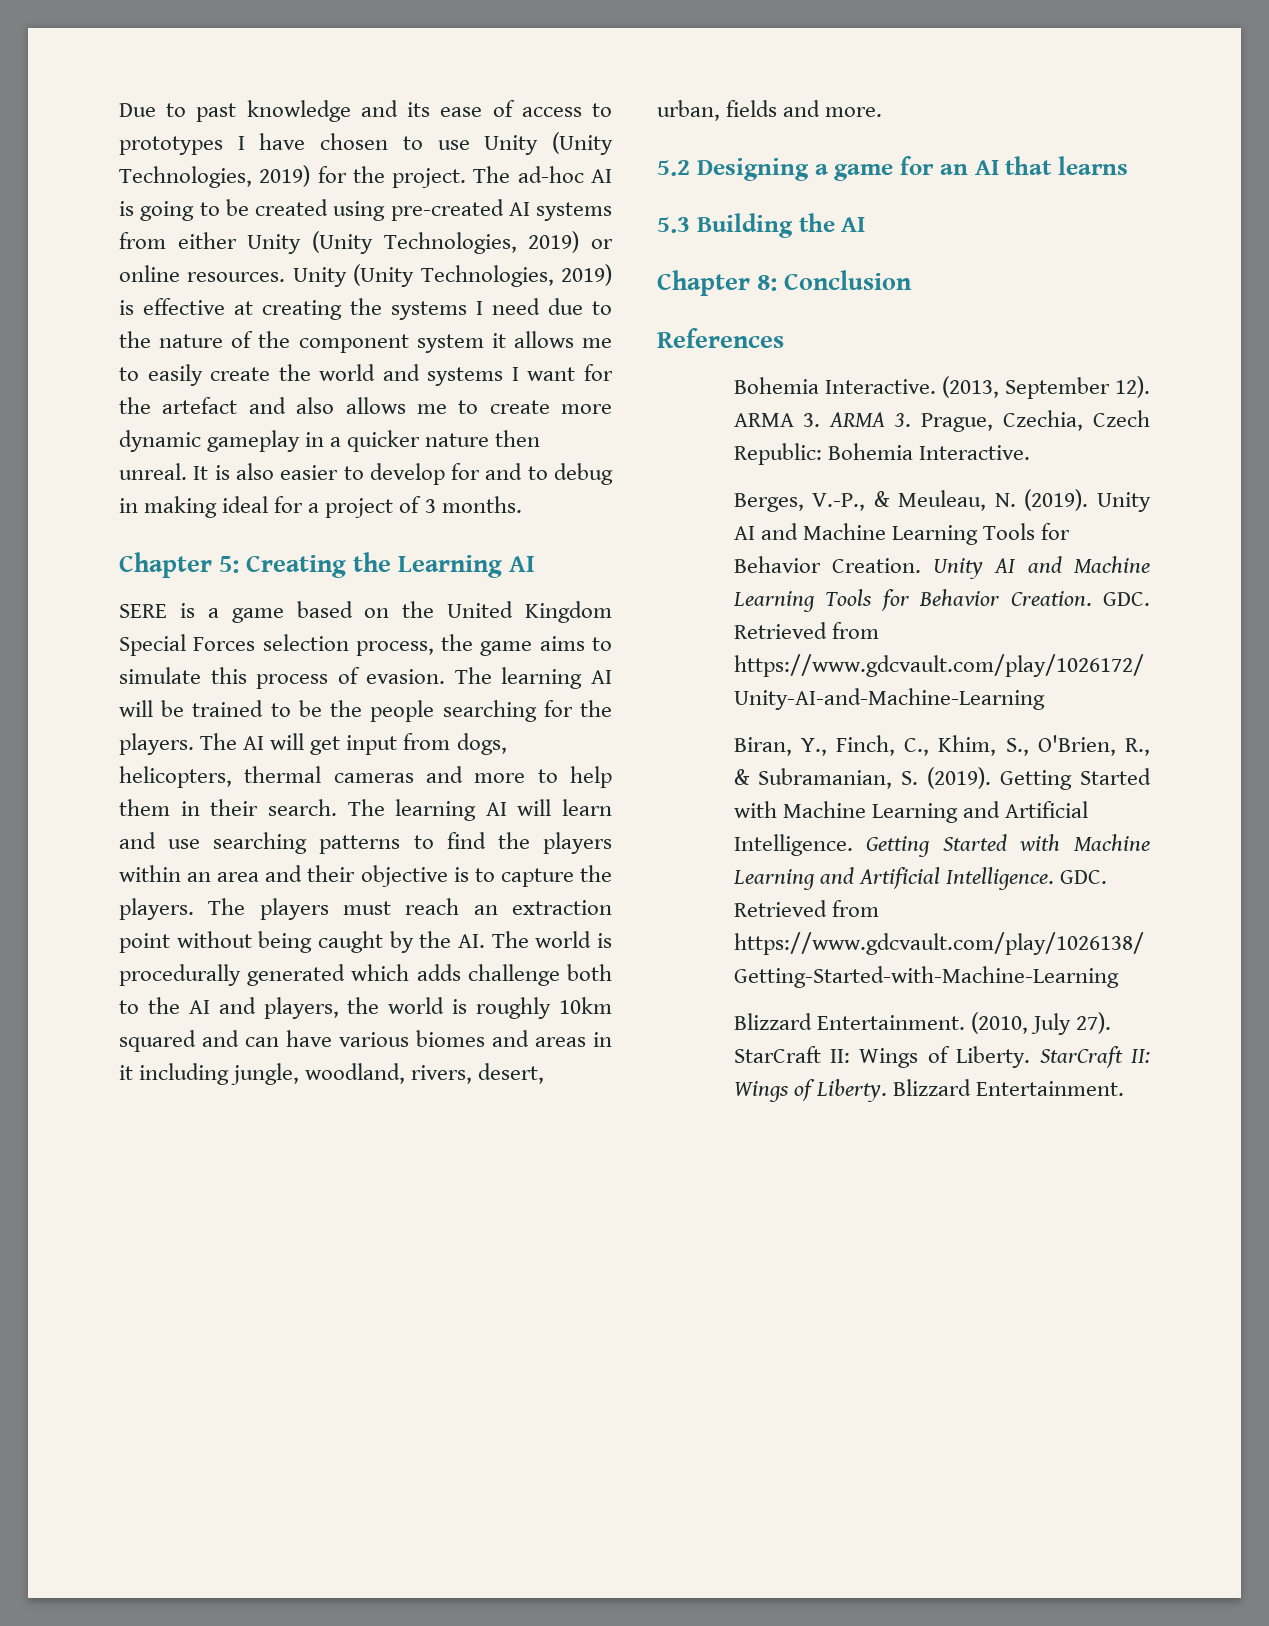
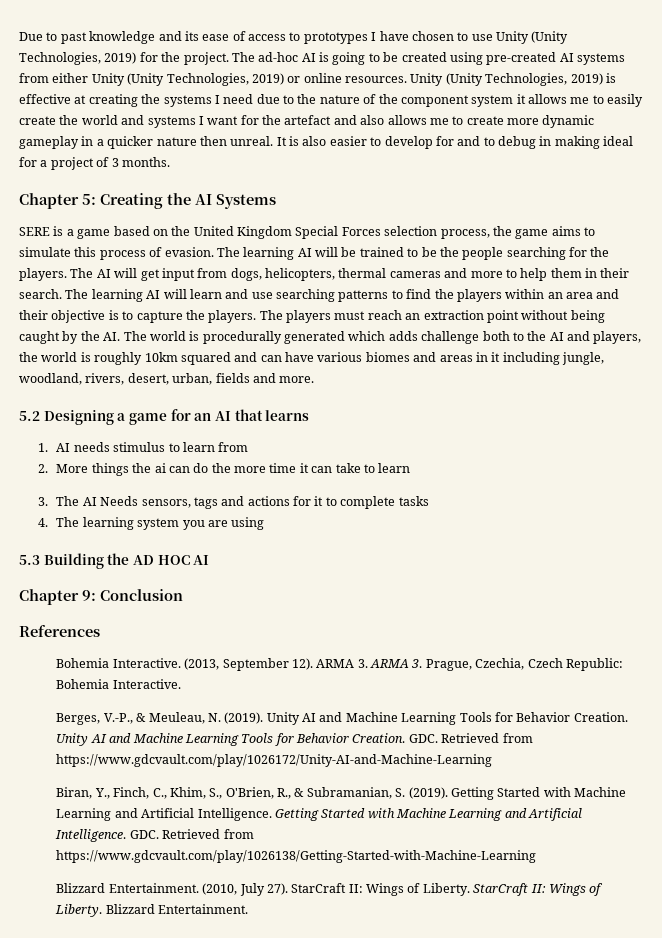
- Chapter 5: Creating the Learning AI
+ Chapter 5: Creating the AI Systems
+ 1. AI needs stimulus to learn from
+ 2. More things the ai can do the more time it can take to learn
+ 3. The AI Needs sensors, tags and actions for it to complete tasks
+ 4. The learning system you are using
- 5.3 Building the AI
+ 5.3 Building the AD HOC AI
- Chapter 8: Conclusion
+ Chapter 9: Conclusion

